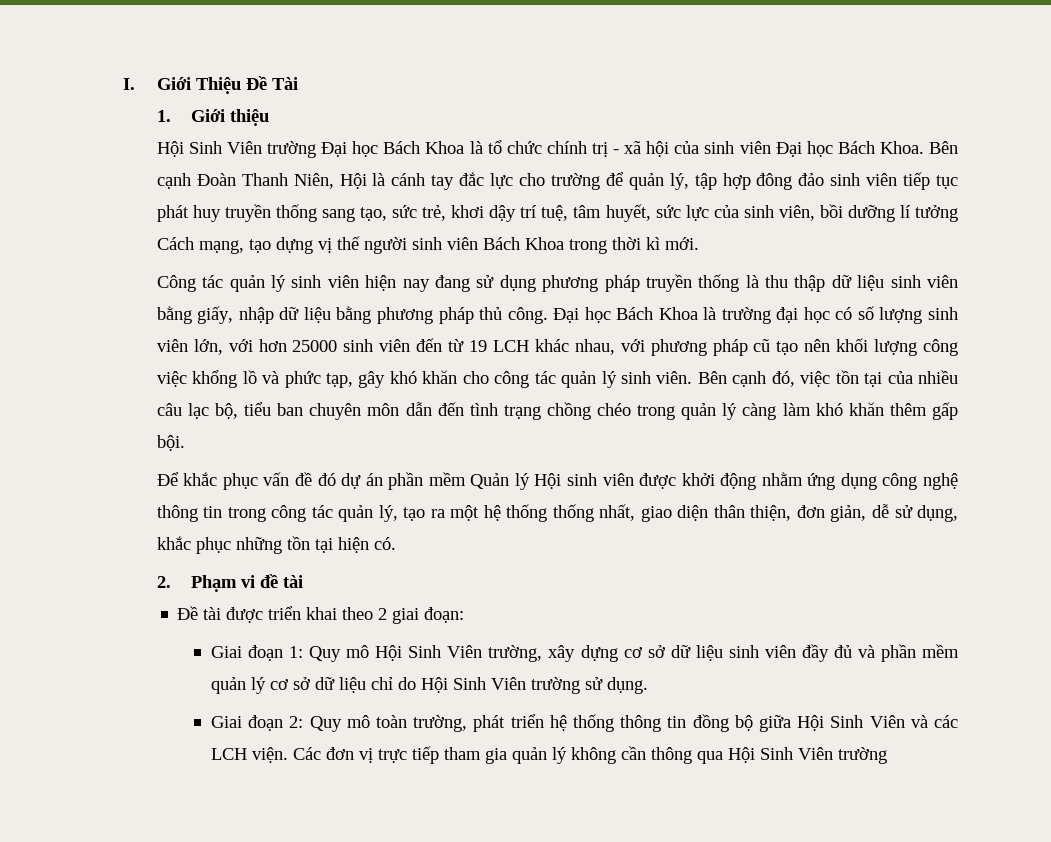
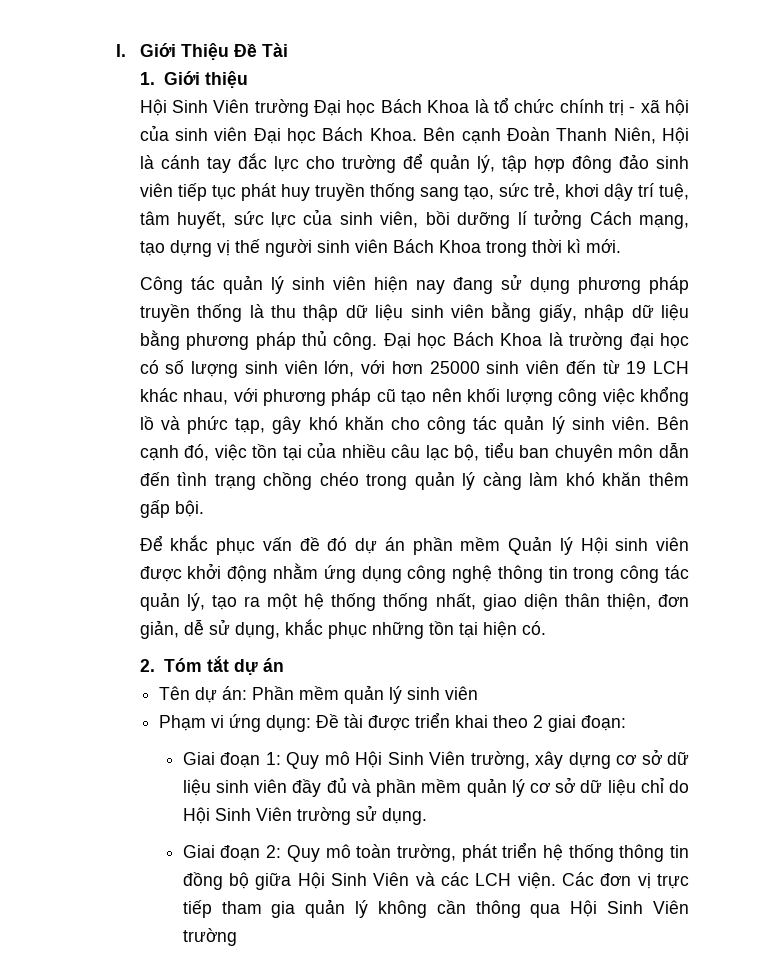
- 2. Phạm vi đề tài
- Đề tài được triển khai theo 2 giai đoạn:
+ 2. Tóm tắt dự án
+ Tên dự án: Phần mềm quản lý sinh viên
+ Phạm vi ứng dụng: Đề tài được triển khai theo 2 giai đoạn:

